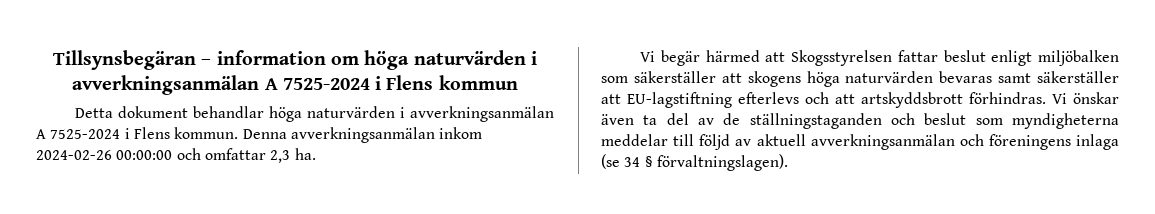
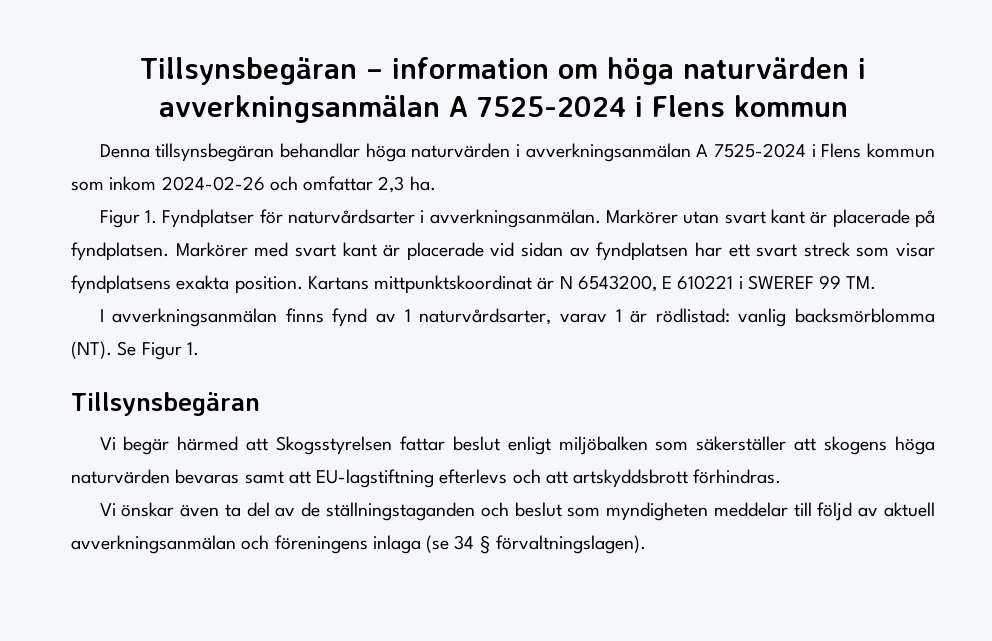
- Detta dokument behandlar höga naturvärden i avverkningsanmälan A 7525-2024 i Flens kommun. Denna avverkningsanmälan inkom 2024-02-26 00:00:00 och omfattar 2,3 ha.
+ Denna tillsynsbegäran behandlar höga naturvärden i avverkningsanmälan A 7525-2024 i Flens kommun som inkom 2024-02-26 och omfattar 2,3 ha.
+ Figur 1. Fyndplatser för naturvårdsarter i avverkningsanmälan. Markörer utan svart kant är placerade på fyndplatsen. Markörer med svart kant är placerade vid sidan av fyndplatsen har ett svart streck som visar fyndplatsens exakta position. Kartans mittpunktskoordinat är N 6543200, E 610221 i SWEREF 99 TM.
+ I avverkningsanmälan finns fynd av 1 naturvårdsarter, varav 1 är rödlistad: vanlig backsmörblomma (NT). Se Figur 1.
+ Tillsynsbegäran
- Vi begär härmed att Skogsstyrelsen fattar beslut enligt miljöbalken som säkerställer att skogens höga naturvärden bevaras samt säkerställer att EU-lagstiftning efterlevs och att artskyddsbrott förhindras. Vi önskar även ta del av de ställningstaganden och beslut som myndigheterna meddelar till följd av aktuell avverkningsanmälan och föreningens inlaga (se 34 § förvaltningslagen).
+ Vi begär härmed att Skogsstyrelsen fattar beslut enligt miljöbalken som säkerställer att skogens höga naturvärden bevaras samt att EU-lagstiftning efterlevs och att artskyddsbrott förhindras.
+ Vi önskar även ta del av de ställningstaganden och beslut som myndigheten meddelar till följd av aktuell avverkningsanmälan och föreningens inlaga (se 34 § förvaltningslagen).

